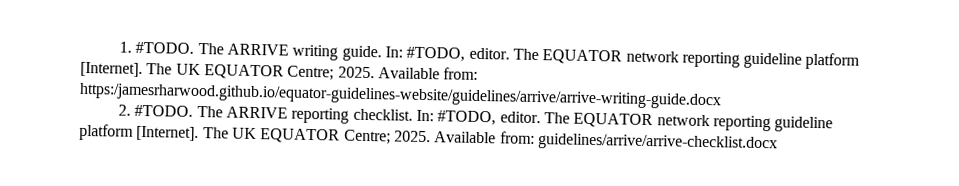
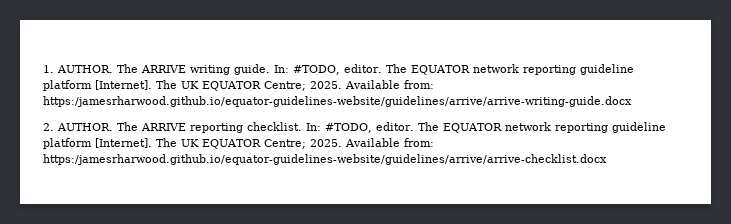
- 1. #TODO.
+ 1. AUTHOR.
- 2. #TODO.
+ 2. AUTHOR.
- Available from: guidelines/arrive/arrive-checklist.docx
+ Available from: https:/jamesrharwood.github.io/equator-guidelines-website/guidelines/arrive/arrive-checklist.docx

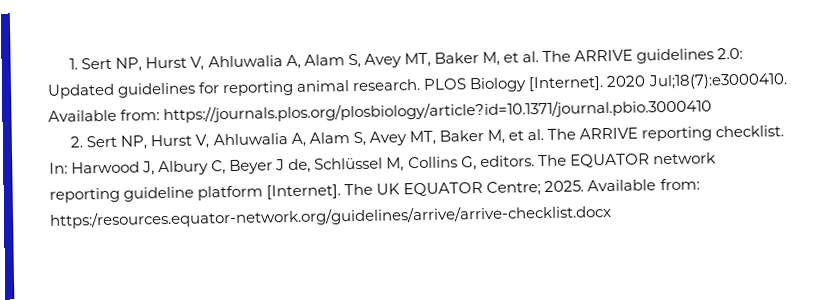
- 1. AUTHOR. The ARRIVE writing guide. In: #TODO, editor.
+ 1. Sert NP, Hurst V, Ahluwalia A, Alam S, Avey MT, Baker M, et al. The ARRIVE guidelines 2.0: Updated guidelines for reporting animal research. PLOS Biology [Internet]. 2020 Jul;18(7):e3000410. Available from: https://journals.plos.org/plosbiology/article?id=10.1371/journal.pbio.3000410
+ 2. Sert NP, Hurst V, Ahluwalia A, Alam S, Avey MT, Baker M, et al. The ARRIVE reporting checklist. In: Harwood J, Albury C, Beyer J de, Schlüssel M, Collins G, editors.
- Available from: https:/jamesrharwood.github.io/equator-guidelines-website/guidelines/arrive/arrive-writing-guide.docx
- 2. AUTHOR. The ARRIVE reporting checklist. In: #TODO, editor. The EQUATOR network reporting guideline platform [Internet]. The UK EQUATOR Centre; 2025. Available from: https:/jamesrharwood.github.io/equator-guidelines-website/guidelines/arrive/arrive-checklist.docx
+ Available from: https:/resources.equator-network.org/guidelines/arrive/arrive-checklist.docx

